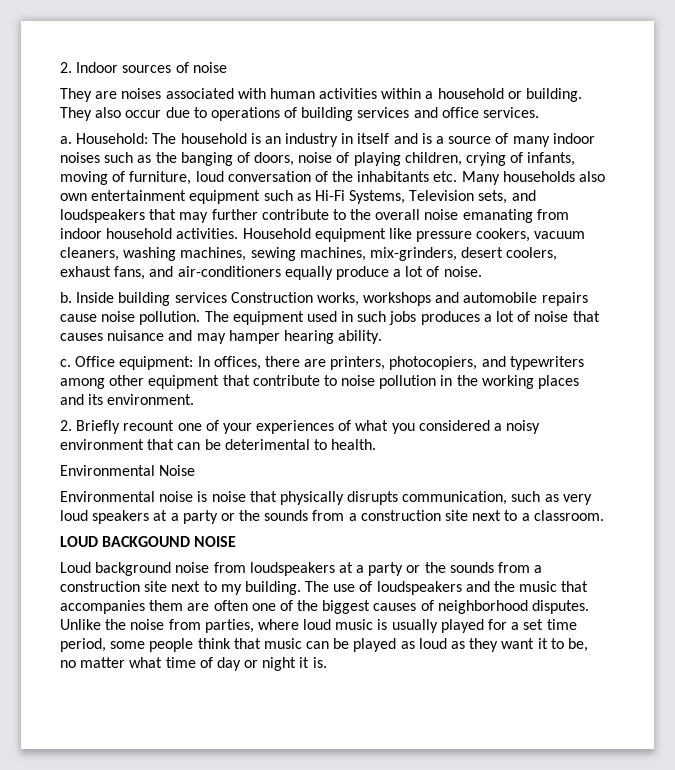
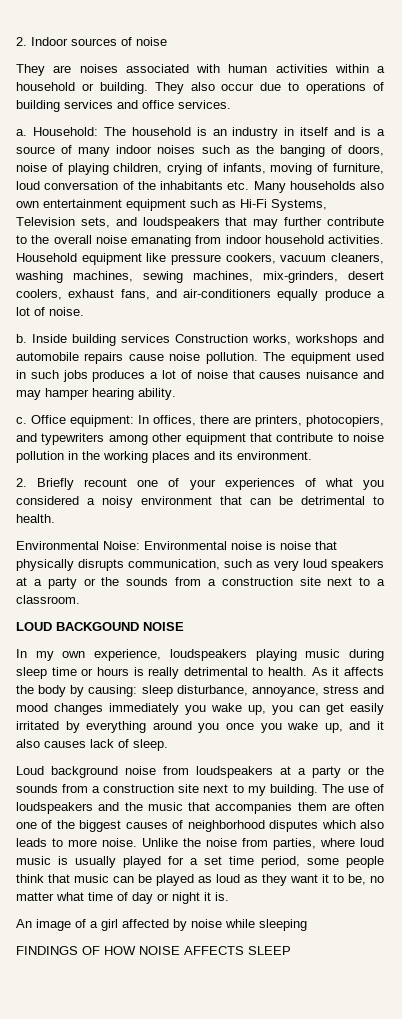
- 2. Briefly recount one of your experiences of what you considered a noisy environment that can be deterimental to health.
+ 2. Briefly recount one of your experiences of what you considered a noisy environment that can be detrimental to health.
- Environmental Noise
- Environmental noise is noise that physically disrupts communication, such as very loud speakers at a party or the sounds from a construction site next to a classroom.
+ Environmental Noise: Environmental noise is noise that physically disrupts communication, such as very loud speakers at a party or the sounds from a construction site next to a classroom.
+ In my own experience, loudspeakers playing music during sleep time or hours is really detrimental to health. As it affects the body by causing: sleep disturbance, annoyance, stress and mood changes immediately you wake up, you can get easily irritated by everything around you once you wake up, and it also causes lack of sleep.
- The use of loudspeakers and the music that accompanies them are often one of the biggest causes of neighborhood disputes.
+ The use of loudspeakers and the music that accompanies them are often one of the biggest causes of neighborhood disputes which also leads to more noise.
+ An image of a girl affected by noise while sleeping
+ FINDINGS OF HOW NOISE AFFECTS SLEEP

